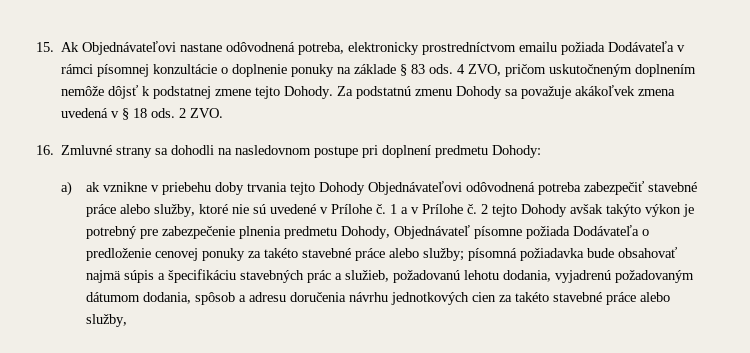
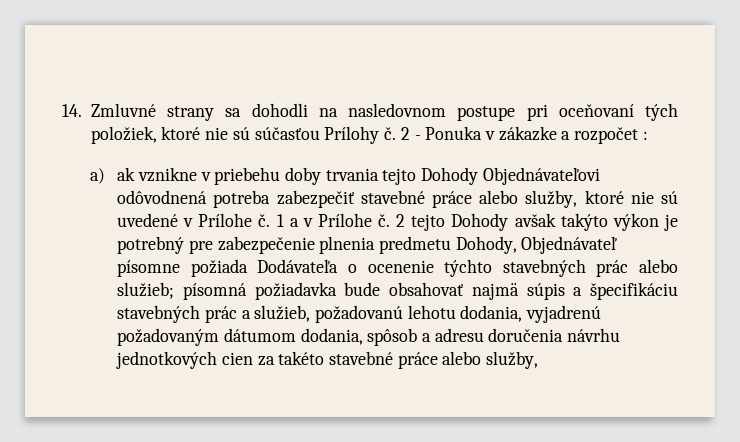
- 15. Ak Objednávateľovi nastane odôvodnená potreba, elektronicky prostredníctvom emailu požiada Dodávateľa v rámci písomnej konzultácie o doplnenie ponuky na základe § 83 ods. 4 ZVO, pričom uskutočneným doplnením nemôže dôjsť k podstatnej zmene tejto Dohody. Za podstatnú zmenu Dohody sa považuje akákoľvek zmena uvedená v § 18 ods. 2 ZVO.
- 16. Zmluvné strany sa dohodli na nasledovnom postupe pri doplnení predmetu Dohody:
+ 14. Zmluvné strany sa dohodli na nasledovnom postupe pri oceňovaní tých položiek, ktoré nie sú súčasťou Prílohy č. 2 - Ponuka v zákazke a rozpočet :
- 2 tejto Dohody avšak takýto výkon je potrebný pre zabezpečenie plnenia predmetu Dohody, Objednávateľ písomne požiada Dodávateľa o predloženie cenovej ponuky za takéto stavebné práce alebo služby; písomná požiadavka bude obsahovať najmä súpis a špecifikáciu stavebných prác a služieb, požadovanú lehotu dodania, vyjadrenú požadovaným dátumom dodania, spôsob a adresu doručenia návrhu jednotkových cien za takéto stavebné práce alebo služby,
+ 2 tejto Dohody avšak takýto výkon je potrebný pre zabezpečenie plnenia predmetu Dohody, Objednávateľ písomne požiada Dodávateľa o ocenenie týchto stavebných prác alebo služieb; písomná požiadavka bude obsahovať najmä súpis a špecifikáciu stavebných prác a služieb, požadovanú lehotu dodania, vyjadrenú požadovaným dátumom dodania, spôsob a adresu doručenia návrhu jednotkových cien za takéto stavebné práce alebo služby,

